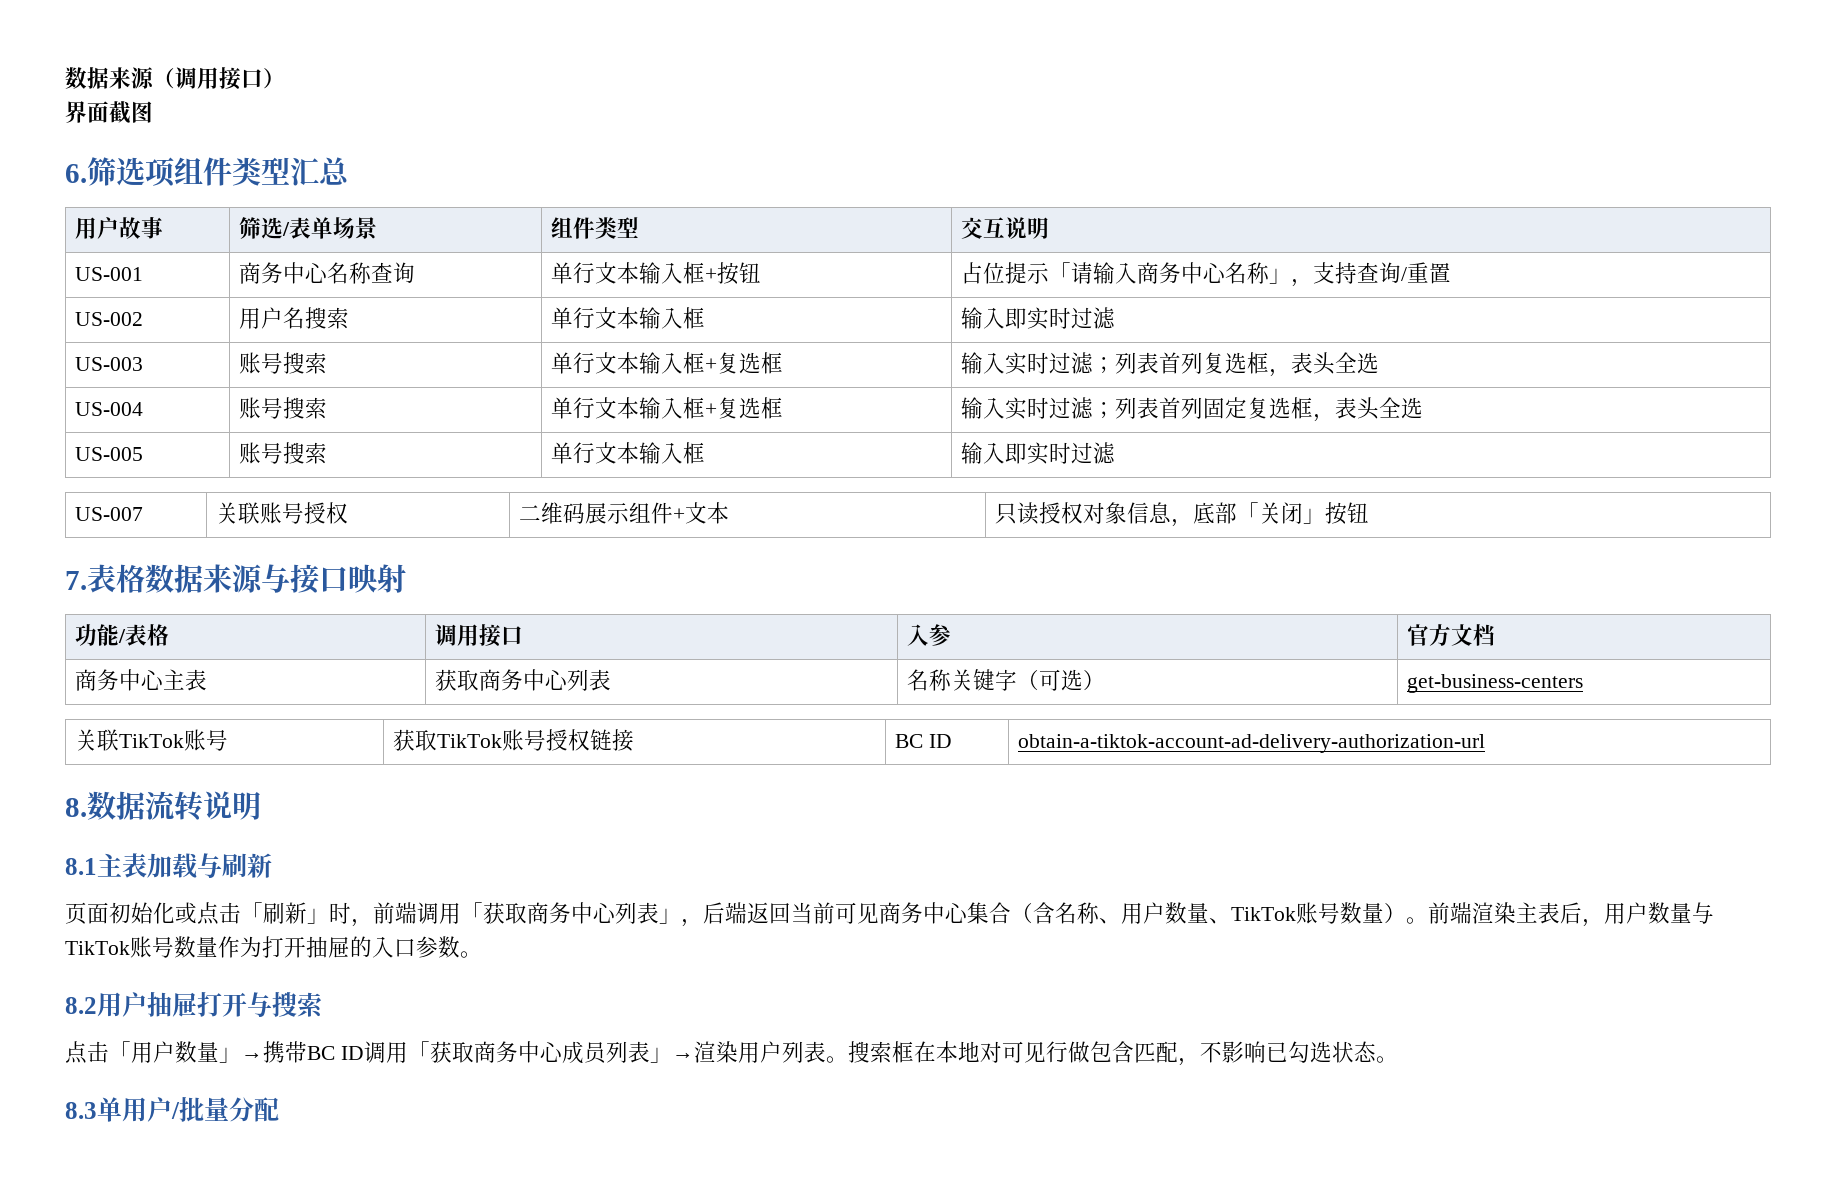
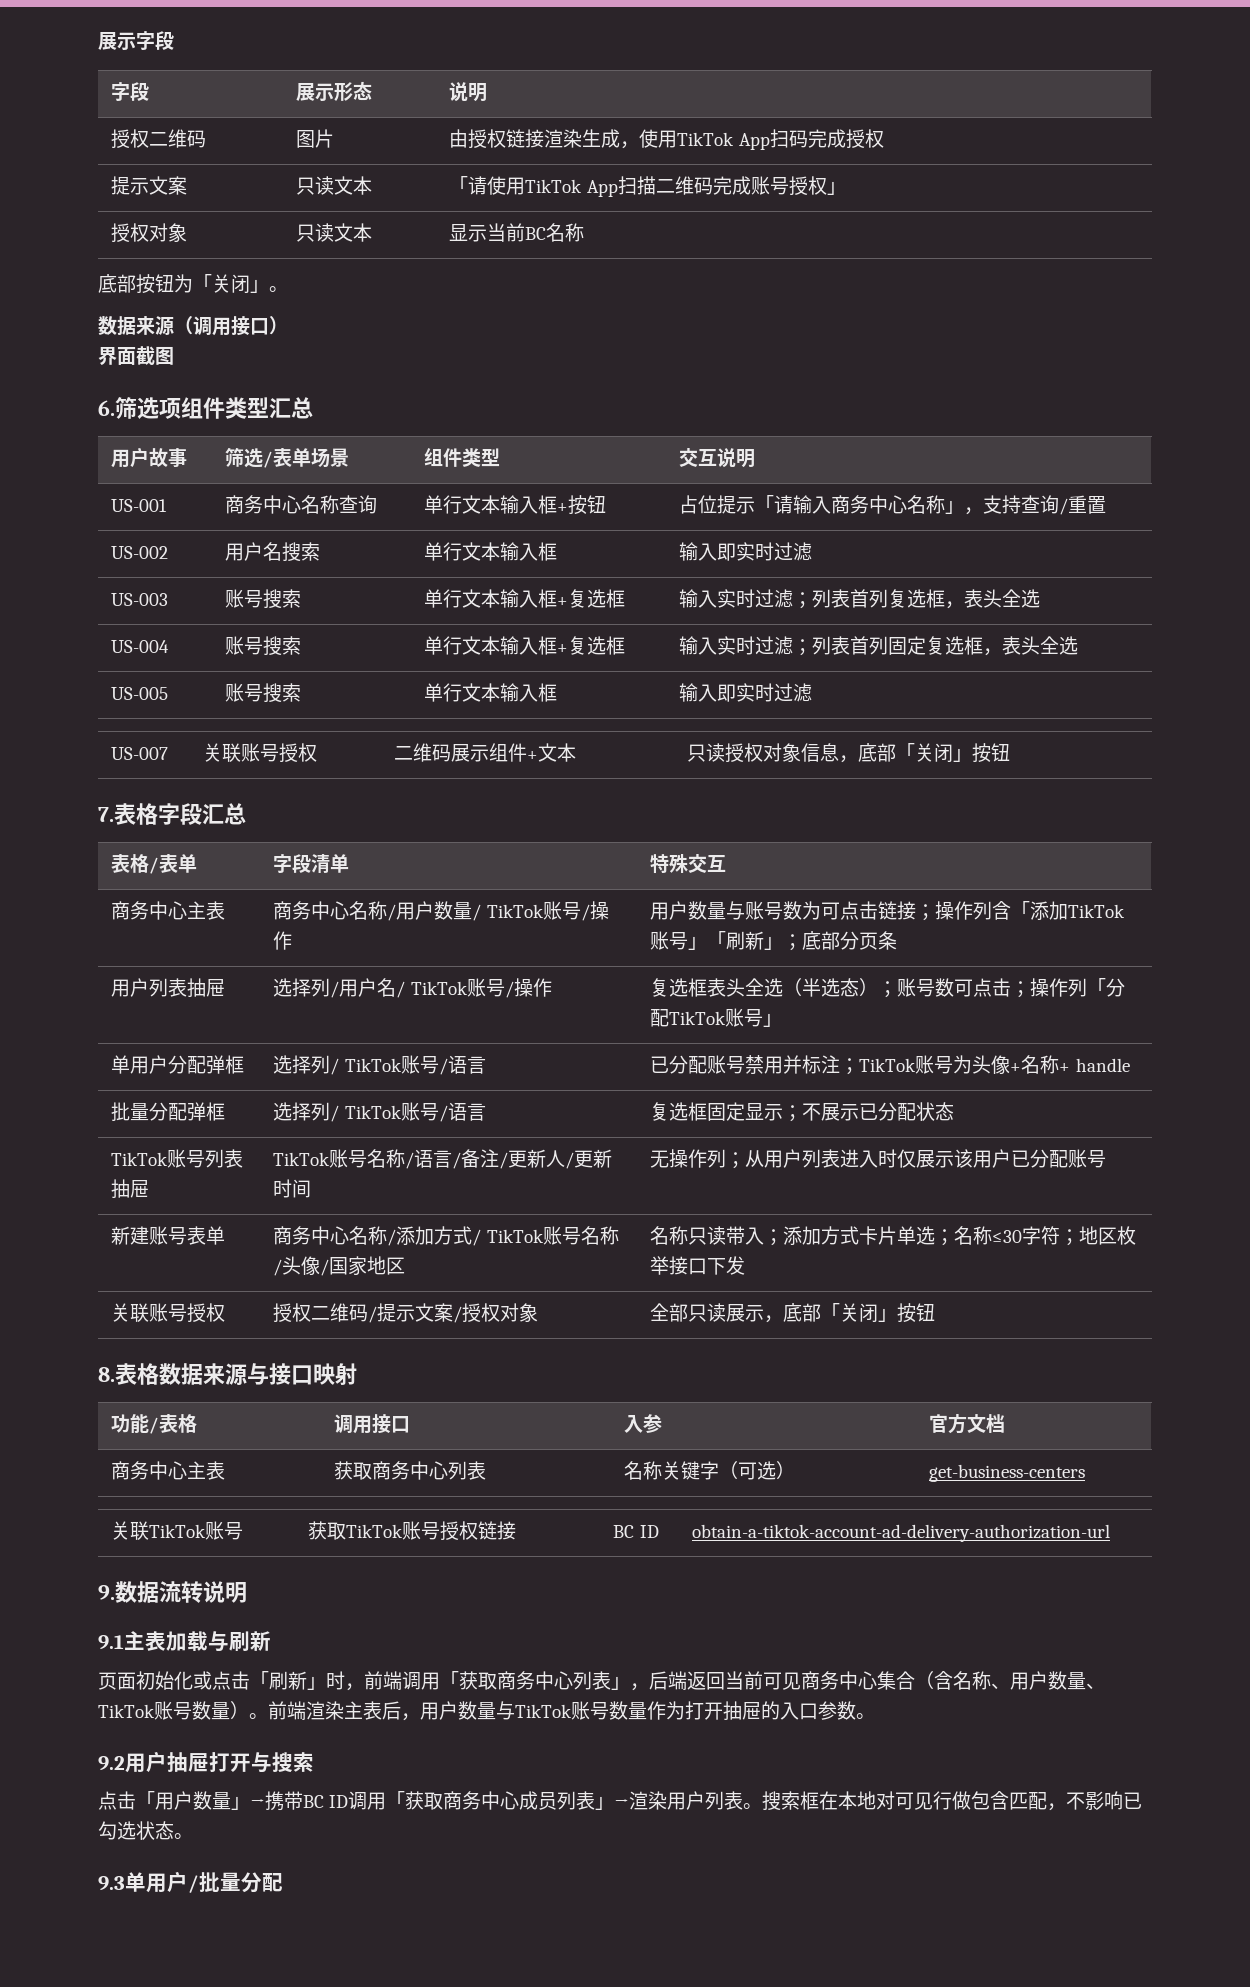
+ 展示字段
+ 字段 | 展示形态 | 说明
+ 授权二维码 | 图片 | 由授权链接渲染生成，使用TikTok App扫码完成授权
+ 提示文案 | 只读文本 | 「请使用TikTok App扫描二维码完成账号授权」
+ 授权对象 | 只读文本 | 显示当前BC名称
+ 底部按钮为「关闭」。
- 7.表格数据来源与接口映射
+ 7.表格字段汇总
+ 表格/表单 | 字段清单 | 特殊交互
+ 商务中心主表 | 商务中心名称/用户数量/ TikTok账号/操作 | 用户数量与账号数为可点击链接；操作列含「添加TikTok账号」「刷新」；底部分页条
+ 用户列表抽屉 | 选择列/用户名/ TikTok账号/操作 | 复选框表头全选（半选态）；账号数可点击；操作列「分配TikTok账号」
+ 单用户分配弹框 | 选择列/ TikTok账号/语言 | 已分配账号禁用并标注；TikTok账号为头像+名称+ handle
+ 批量分配弹框 | 选择列/ TikTok账号/语言 | 复选框固定显示；不展示已分配状态
+ TikTok账号列表抽屉 | TikTok账号名称/语言/备注/更新人/更新时间 | 无操作列；从用户列表进入时仅展示该用户已分配账号
+ 新建账号表单 | 商务中心名称/添加方式/ TikTok账号名称/头像/国家地区 | 名称只读带入；添加方式卡片单选；名称≤30字符；地区枚举接口下发
+ 关联账号授权 | 授权二维码/提示文案/授权对象 | 全部只读展示，底部「关闭」按钮
+ 8.表格数据来源与接口映射
- 8.数据流转说明
+ 9.数据流转说明
- 8.1主表加载与刷新
+ 9.1主表加载与刷新
- 8.2用户抽屉打开与搜索
+ 9.2用户抽屉打开与搜索
- 8.3单用户/批量分配
+ 9.3单用户/批量分配

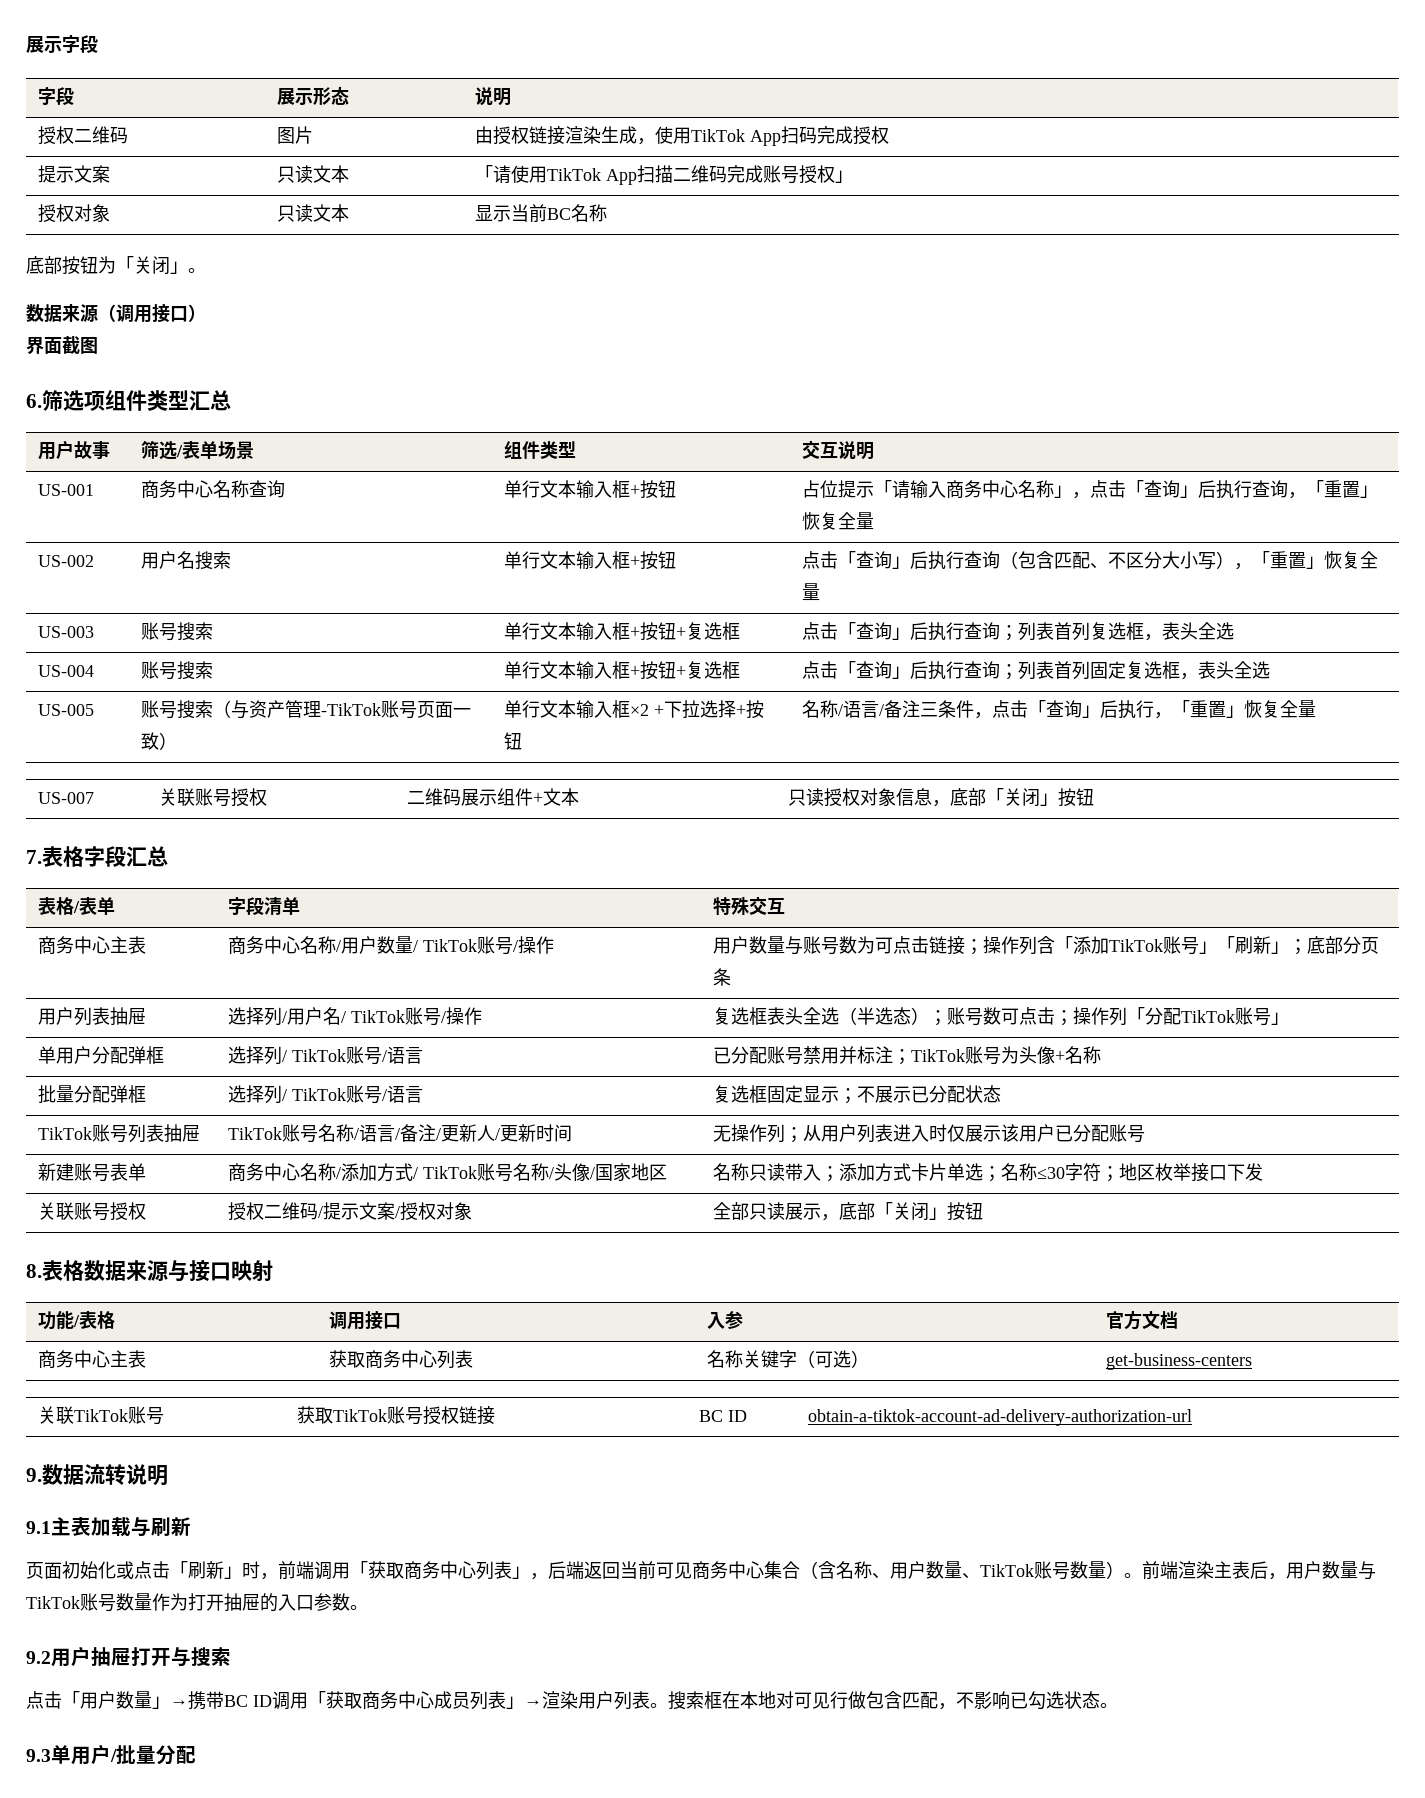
- US-001 | 商务中心名称查询 | 单行文本输入框+按钮 | 占位提示「请输入商务中心名称」，支持查询/重置
+ US-001 | 商务中心名称查询 | 单行文本输入框+按钮 | 占位提示「请输入商务中心名称」，点击「查询」后执行查询，「重置」恢复全量
- US-002 | 用户名搜索 | 单行文本输入框 | 输入即实时过滤
+ US-002 | 用户名搜索 | 单行文本输入框+按钮 | 点击「查询」后执行查询（包含匹配、不区分大小写），「重置」恢复全量
- US-003 | 账号搜索 | 单行文本输入框+复选框 | 输入实时过滤；列表首列复选框，表头全选
+ US-003 | 账号搜索 | 单行文本输入框+按钮+复选框 | 点击「查询」后执行查询；列表首列复选框，表头全选
- US-004 | 账号搜索 | 单行文本输入框+复选框 | 输入实时过滤；列表首列固定复选框，表头全选
+ US-004 | 账号搜索 | 单行文本输入框+按钮+复选框 | 点击「查询」后执行查询；列表首列固定复选框，表头全选
- US-005 | 账号搜索 | 单行文本输入框 | 输入即实时过滤
+ US-005 | 账号搜索（与资产管理-TikTok账号页面一致） | 单行文本输入框×2 +下拉选择+按钮 | 名称/语言/备注三条件，点击「查询」后执行，「重置」恢复全量
- 单用户分配弹框 | 选择列/ TikTok账号/语言 | 已分配账号禁用并标注；TikTok账号为头像+名称+ handle
+ 单用户分配弹框 | 选择列/ TikTok账号/语言 | 已分配账号禁用并标注；TikTok账号为头像+名称

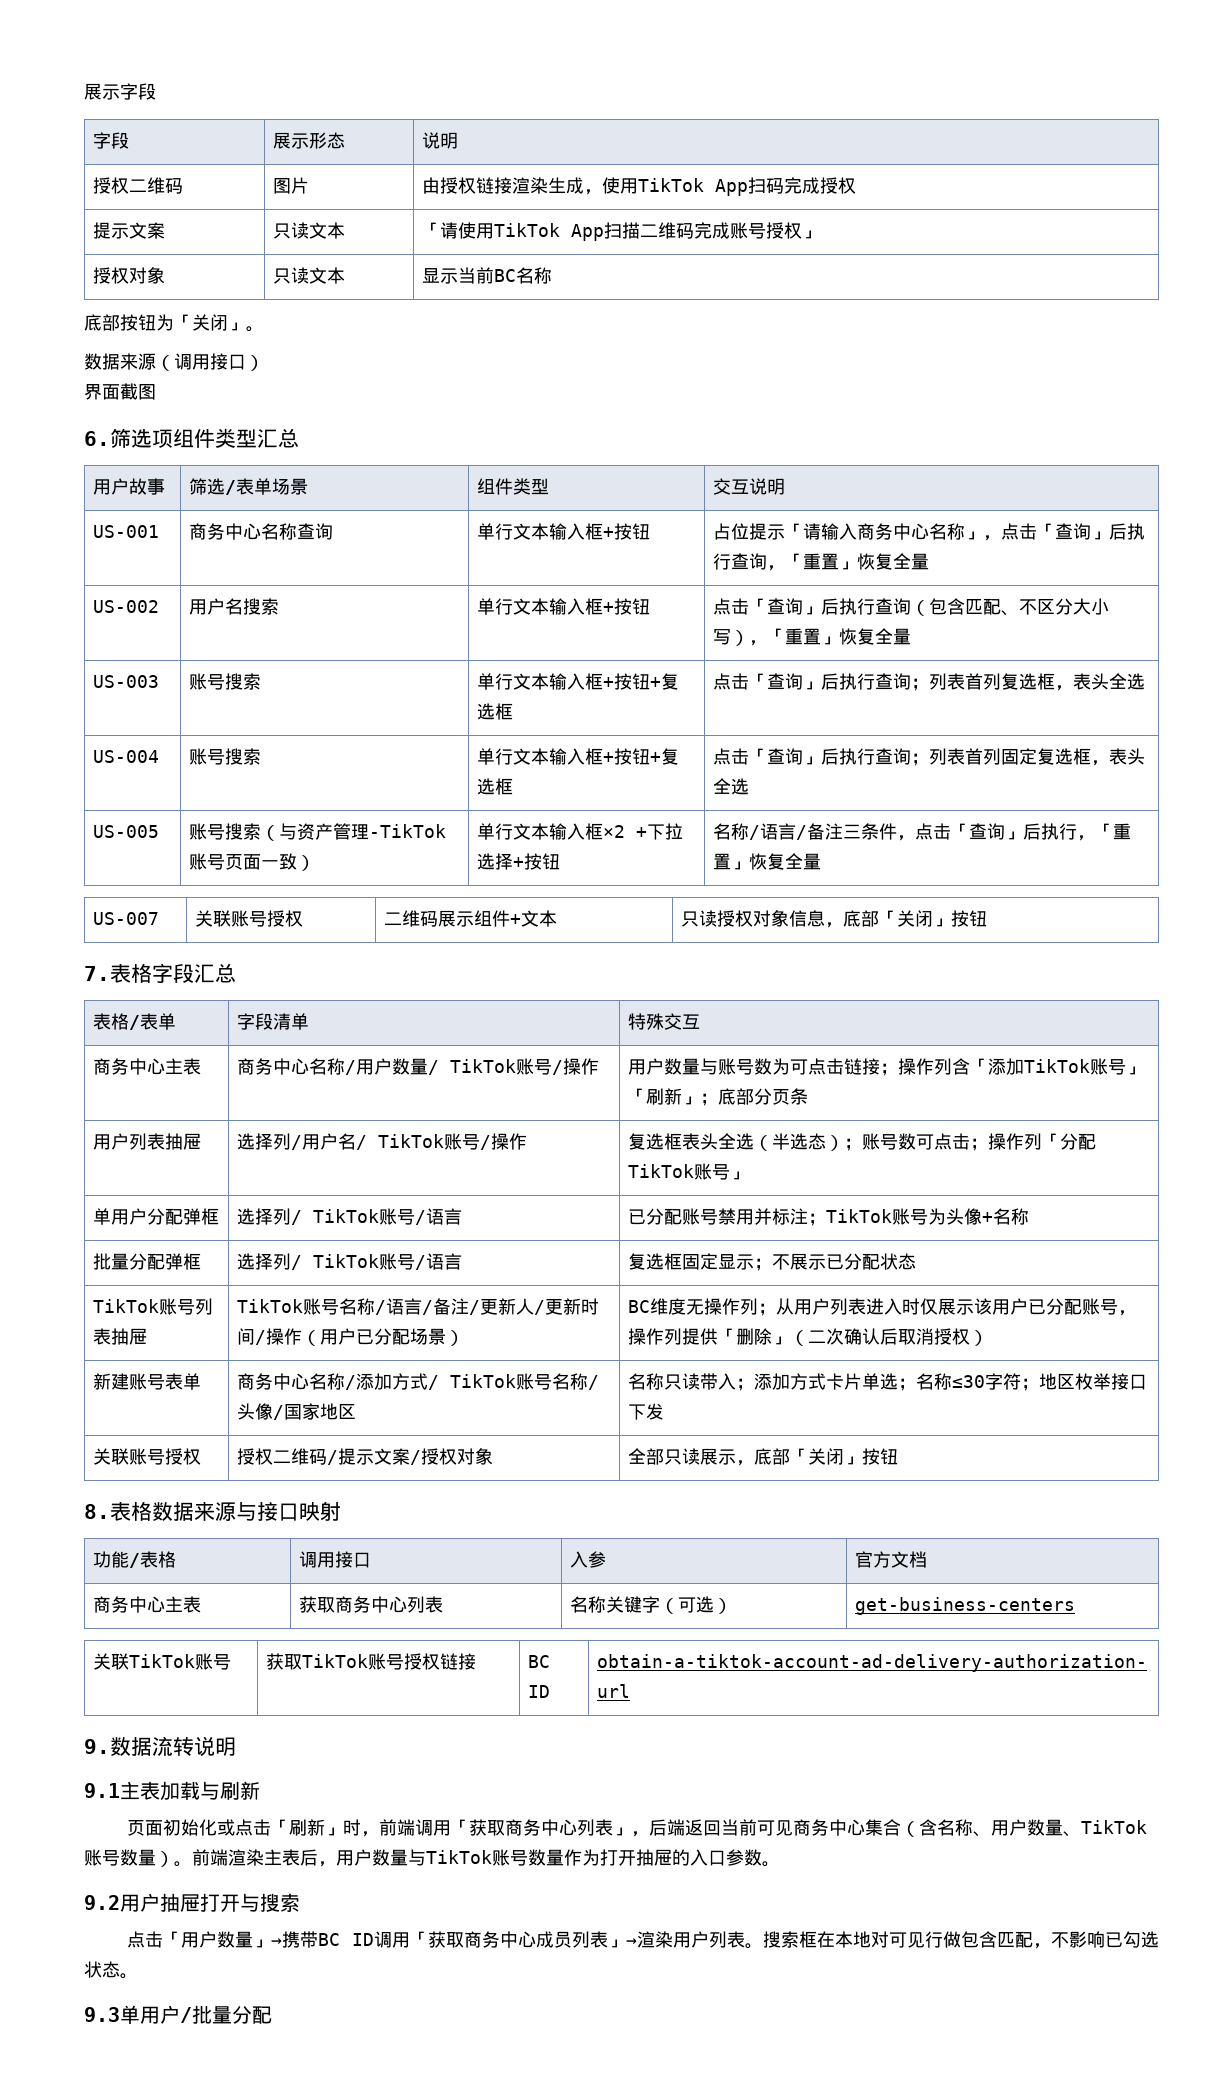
- TikTok账号名称/语言/备注/更新人/更新时间 | 无操作列；从用户列表进入时仅展示该用户已分配账号
+ TikTok账号名称/语言/备注/更新人/更新时间/操作（用户已分配场景） | BC维度无操作列；从用户列表进入时仅展示该用户已分配账号，操作列提供「删除」（二次确认后取消授权）

